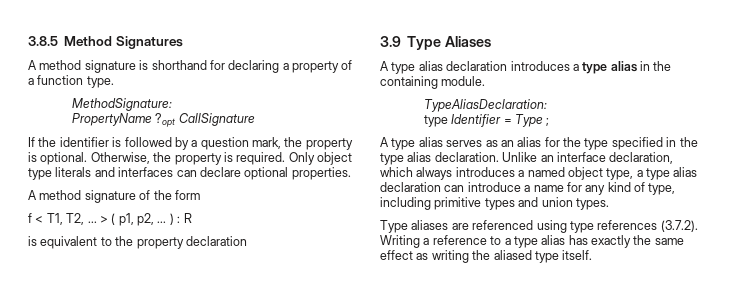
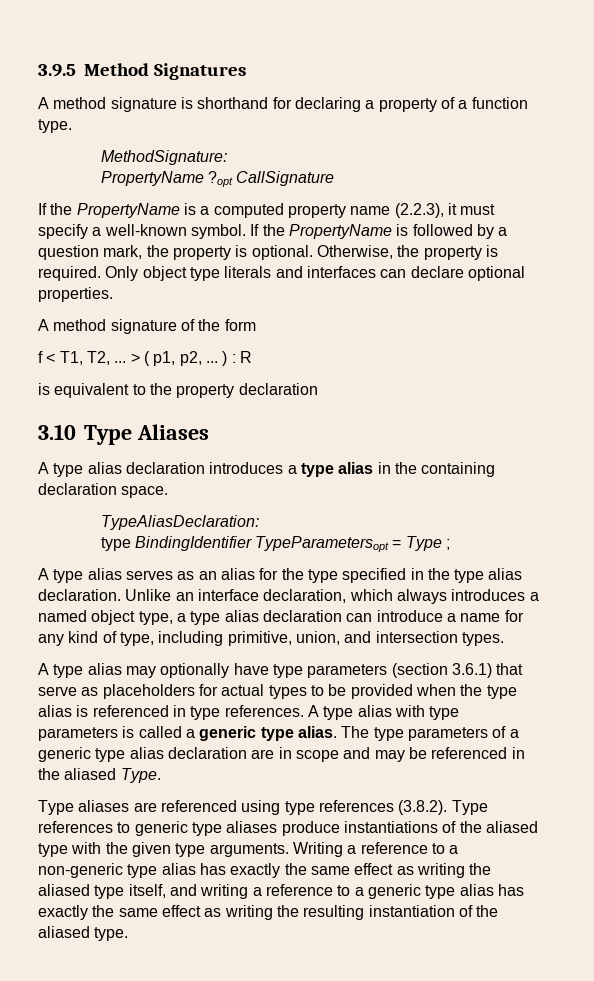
- 3.8.5 Method Signatures
+ 3.9.5 Method Signatures
- If the identifier is followed by a question mark, the property is optional.
+ If the PropertyName is a computed property name (2.2.3), it must specify a well-known symbol. If the PropertyName is followed by a question mark, the property is optional.
- 3.9 Type Aliases
+ 3.10 Type Aliases
- A type alias declaration introduces a type alias in the containing module.
+ A type alias declaration introduces a type alias in the containing declaration space.
- type Identifier = Type ;
+ type BindingIdentifier TypeParametersopt = Type ;
- Unlike an interface declaration, which always introduces a named object type, a type alias declaration can introduce a name for any kind of type, including primitive types and union types.
+ Unlike an interface declaration, which always introduces a named object type, a type alias declaration can introduce a name for any kind of type, including primitive, union, and intersection types.
+ A type alias may optionally have type parameters (section 3.6.1) that serve as placeholders for actual types to be provided when the type alias is referenced in type references. A type alias with type parameters is called a generic type alias. The type parameters of a generic type alias declaration are in scope and may be referenced in the aliased Type.
- Type aliases are referenced using type references (3.7.2). Writing a reference to a type alias has exactly the same effect as writing the aliased type itself.
+ Type aliases are referenced using type references (3.8.2). Type references to generic type aliases produce instantiations of the aliased type with the given type arguments. Writing a reference to a non-generic type alias has exactly the same effect as writing the aliased type itself, and writing a reference to a generic type alias has exactly the same effect as writing the resulting instantiation of the aliased type.

